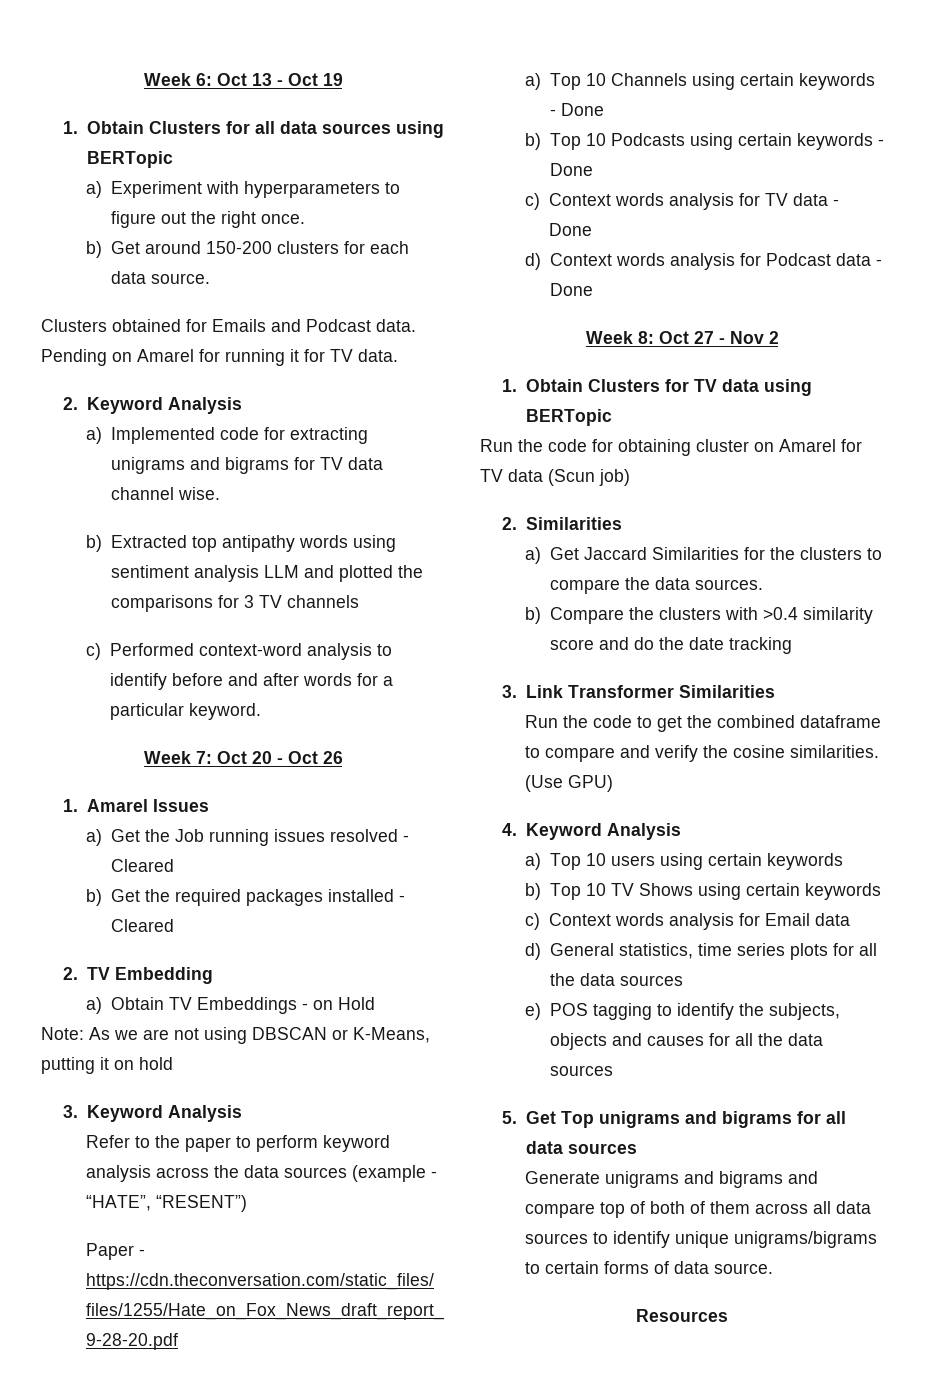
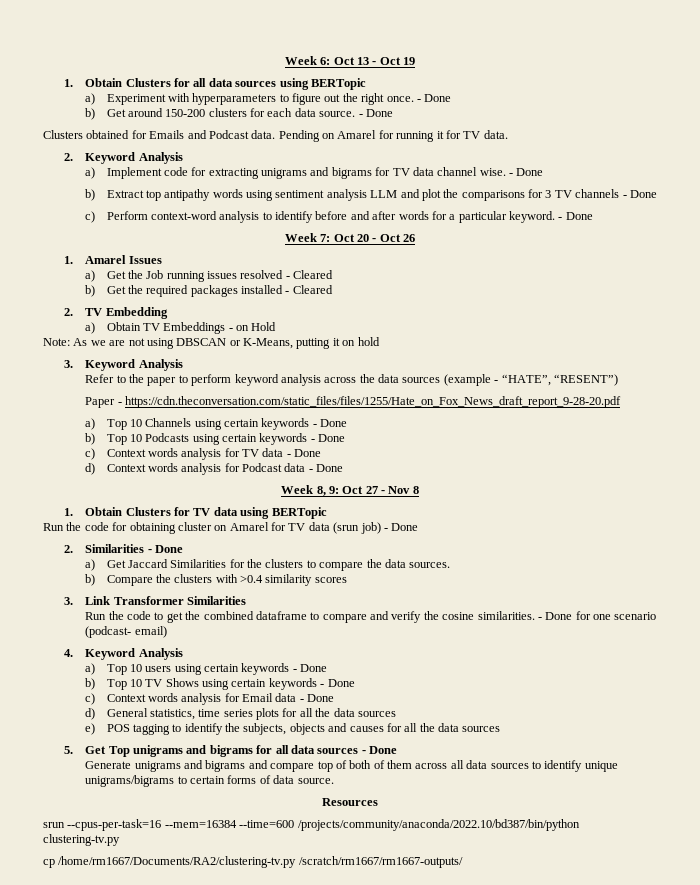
- a) Experiment with hyperparameters to figure out the right once.
+ a) Experiment with hyperparameters to figure out the right once. - Done
- b) Get around 150-200 clusters for each data source.
+ b) Get around 150-200 clusters for each data source. - Done
- a) Implemented code for extracting unigrams and bigrams for TV data channel wise.
- b) Extracted top antipathy words using sentiment analysis LLM and plotted the comparisons for 3 TV channels
- c) Performed context-word analysis to identify before and after words for a particular keyword.
+ a) Implement code for extracting unigrams and bigrams for TV data channel wise. - Done
+ b) Extract top antipathy words using sentiment analysis LLM and plot the comparisons for 3 TV channels - Done
+ c) Perform context-word analysis to identify before and after words for a particular keyword. - Done
- Week 8: Oct 27 - Nov 2
+ Week 8, 9: Oct 27 - Nov 8
- Run the code for obtaining cluster on Amarel for TV data (Scun job)
+ Run the code for obtaining cluster on Amarel for TV data (srun job) - Done
- 2. Similarities
+ 2. Similarities - Done
- b) Compare the clusters with >0.4 similarity score and do the date tracking
+ b) Compare the clusters with >0.4 similarity scores
- (Use GPU)
+ - Done for one scenario (podcast- email)
- a) Top 10 users using certain keywords
+ a) Top 10 users using certain keywords - Done
- b) Top 10 TV Shows using certain keywords
+ b) Top 10 TV Shows using certain keywords - Done
- c) Context words analysis for Email data
+ c) Context words analysis for Email data - Done
- 5. Get Top unigrams and bigrams for all data sources
+ 5. Get Top unigrams and bigrams for all data sources - Done
+ srun --cpus-per-task=16 --mem=16384 --time=600 /projects/community/anaconda/2022.10/bd387/bin/python clustering-tv.py
+ cp /home/rm1667/Documents/RA2/clustering-tv.py /scratch/rm1667/rm1667-outputs/

